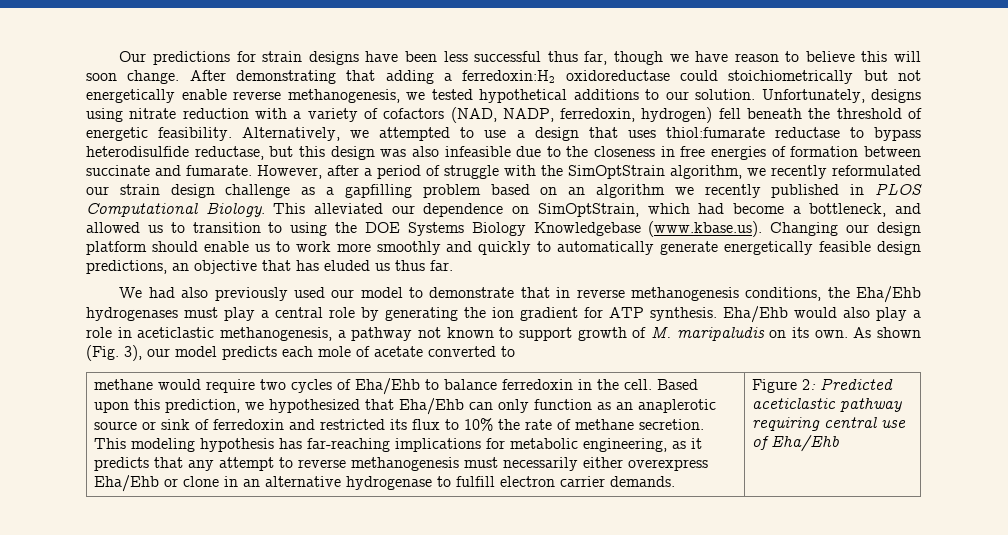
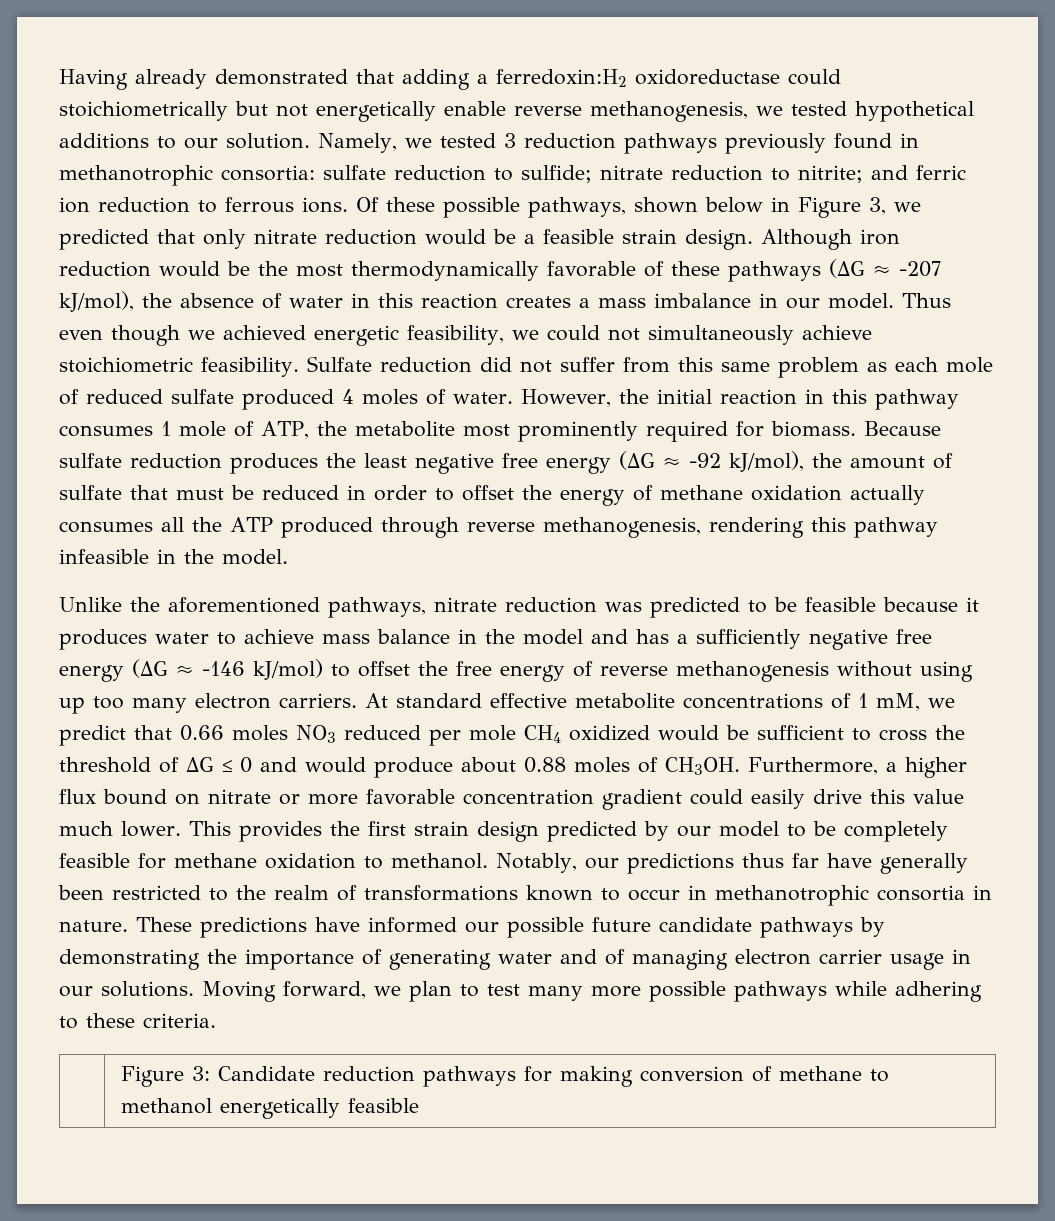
- Our predictions for strain designs have been less successful thus far, though we have reason to believe this will soon change. After demonstrating that adding a ferredoxin:H2 oxidoreductase could stoichiometrically but not energetically enable reverse methanogenesis, we tested hypothetical additions to our solution.
+ Having already demonstrated that adding a ferredoxin:H2 oxidoreductase could stoichiometrically but not energetically enable reverse methanogenesis, we tested hypothetical additions to our solution.
- Unfortunately, designs using nitrate reduction with a variety of cofactors (NAD, NADP, ferredoxin, hydrogen) fell beneath the threshold of energetic feasibility. Alternatively, we attempted to use a design that uses thiol:fumarate reductase to bypass heterodisulfide reductase, but this design was also infeasible due to the closeness in free energies of formation between succinate and fumarate. However, after a period of struggle with the SimOptStrain algorithm, we recently reformulated our strain design challenge as a gapfilling problem based on an algorithm we recently published in PLOS Computational Biology. This alleviated our dependence on SimOptStrain, which had become a bottleneck, and allowed us to transition to using the DOE Systems Biology Knowledgebase (www.kbase.us). Changing our design platform should enable us to work more smoothly and quickly to automatically generate energetically feasible design predictions, an objective that has eluded us thus far.
- We had also previously used our model to demonstrate that in reverse methanogenesis conditions, the Eha/Ehb hydrogenases must play a central role by generating the ion gradient for ATP synthesis. Eha/Ehb would also play a role in aceticlastic methanogenesis, a pathway not known to support growth of M. maripaludis on its own. As shown (Fig. 3), our model predicts each mole of acetate converted to
- methane would require two cycles of Eha/Ehb to balance ferredoxin in the cell. Based upon this prediction, we hypothesized that Eha/Ehb can only function as an anaplerotic source or sink of ferredoxin and restricted its flux to 10% the rate of methane secretion. This modeling hypothesis has far-reaching implications for metabolic engineering, as it predicts that any attempt to reverse methanogenesis must necessarily either overexpress Eha/Ehb or clone in an alternative hydrogenase to fulfill electron carrier demands. | Figure 2: Predicted aceticlastic pathway requiring central use of Eha/Ehb
+ Namely, we tested 3 reduction pathways previously found in methanotrophic consortia: sulfate reduction to sulfide; nitrate reduction to nitrite; and ferric ion reduction to ferrous ions. Of these possible pathways, shown below in Figure 3, we predicted that only nitrate reduction would be a feasible strain design. Although iron reduction would be the most thermodynamically favorable of these pathways (ΔG ≈ -207 kJ/mol), the absence of water in this reaction creates a mass imbalance in our model. Thus even though we achieved energetic feasibility, we could not simultaneously achieve stoichiometric feasibility. Sulfate reduction did not suffer from this same problem as each mole of reduced sulfate produced 4 moles of water. However, the initial reaction in this pathway consumes 1 mole of ATP, the metabolite most prominently required for biomass. Because sulfate reduction produces the least negative free energy (ΔG ≈ -92 kJ/mol), the amount of sulfate that must be reduced in order to offset the energy of methane oxidation actually consumes all the ATP produced through reverse methanogenesis, rendering this pathway infeasible in the model.
+ Unlike the aforementioned pathways, nitrate reduction was predicted to be feasible because it produces water to achieve mass balance in the model and has a sufficiently negative free energy (ΔG ≈ -146 kJ/mol) to offset the free energy of reverse methanogenesis without using up too many electron carriers. At standard effective metabolite concentrations of 1 mM, we predict that 0.66 moles NO3 reduced per mole CH4 oxidized would be sufficient to cross the threshold of ΔG ≤ 0 and would produce about 0.88 moles of CH3OH. Furthermore, a higher flux bound on nitrate or more favorable concentration gradient could easily drive this value much lower. This provides the first strain design predicted by our model to be completely feasible for methane oxidation to methanol. Notably, our predictions thus far have generally been restricted to the realm of transformations known to occur in methanotrophic consortia in nature. These predictions have informed our possible future candidate pathways by demonstrating the importance of generating water and of managing electron carrier usage in our solutions. Moving forward, we plan to test many more possible pathways while adhering to these criteria.
+ | Figure 3: Candidate reduction pathways for making conversion of methane to methanol energetically feasible

